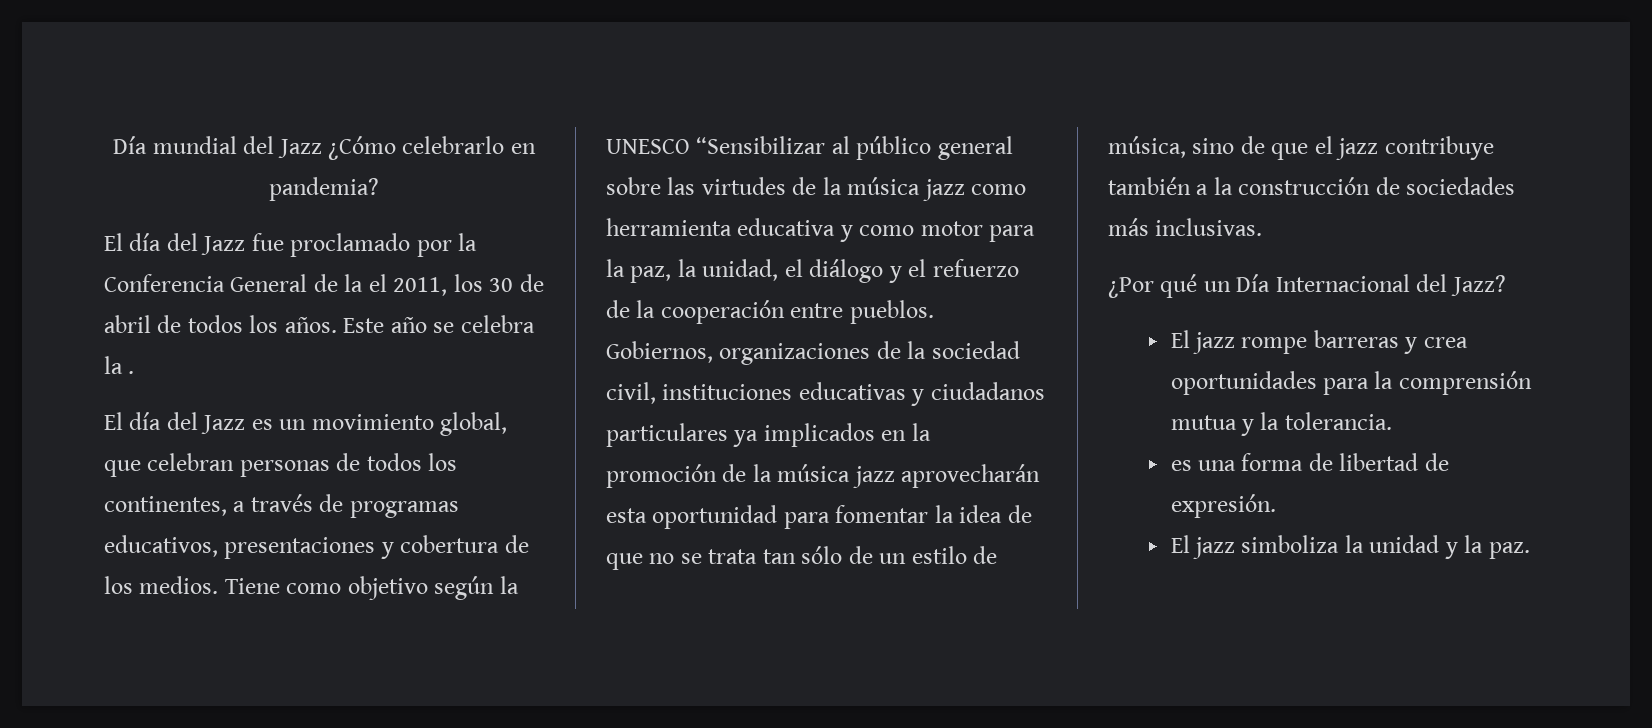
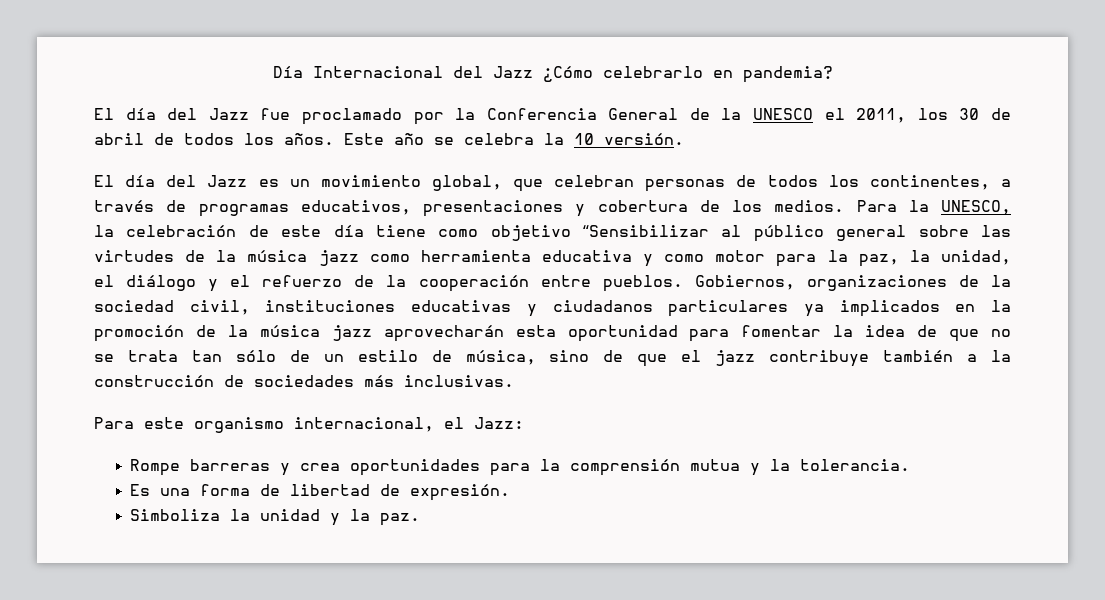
- Día mundial del Jazz ¿Cómo celebrarlo en pandemia?
+ Día Internacional del Jazz ¿Cómo celebrarlo en pandemia?
- El día del Jazz fue proclamado por la Conferencia General de la el 2011, los 30 de abril de todos los años.
+ El día del Jazz fue proclamado por la Conferencia General de la UNESCO el 2011, los 30 de abril de todos los años.
- Este año se celebra la .
+ Este año se celebra la 10 versión.
- Tiene como objetivo según la UNESCO “Sensibilizar al público general sobre las virtudes de la música jazz como herramienta educativa y como motor para la paz, la unidad, el diálogo y el refuerzo de la cooperación entre pueblos.
+ Para la UNESCO, la celebración de este día tiene como objetivo “Sensibilizar al público general sobre las virtudes de la música jazz como herramienta educativa y como motor para la paz, la unidad, el diálogo y el refuerzo de la cooperación entre pueblos.
- ¿Por qué un Día Internacional del Jazz?
- El jazz rompe barreras y crea oportunidades para la comprensión mutua y la tolerancia.
+ Para este organismo internacional, el Jazz:
+ Rompe barreras y crea oportunidades para la comprensión mutua y la tolerancia.
- es una forma de libertad de expresión.
+ Es una forma de libertad de expresión.
- El jazz simboliza la unidad y la paz.
+ Simboliza la unidad y la paz.

